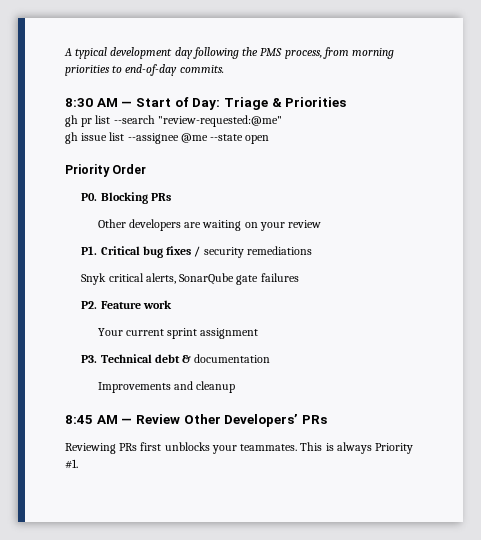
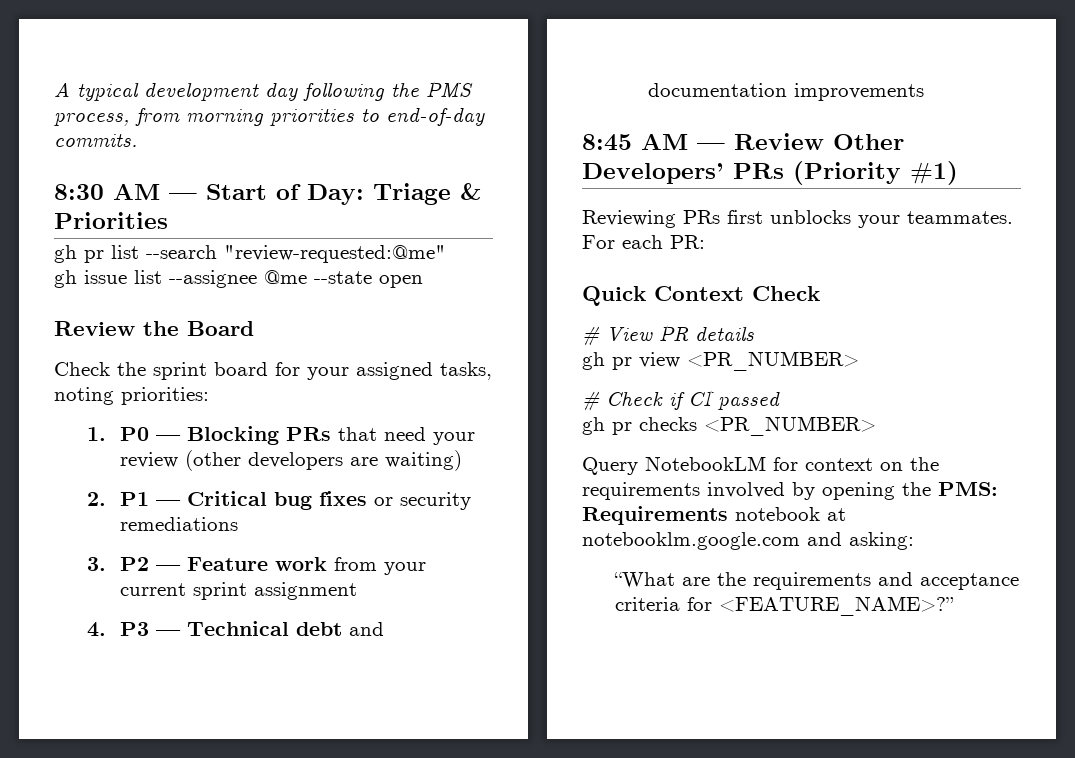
- Priority Order
- P0. Blocking PRs
- Other developers are waiting on your review
- P1. Critical bug fixes / security remediations
+ Review the Board
+ Check the sprint board for your assigned tasks, noting priorities:
+ 1. P0 — Blocking PRs that need your review (other developers are waiting)
+ 2. P1 — Critical bug fixes or security remediations
- Snyk critical alerts, SonarQube gate failures
- P2. Feature work
- Your current sprint assignment
+ 3. P2 — Feature work from your current sprint assignment
- P3. Technical debt & documentation
- Improvements and cleanup
+ 4. P3 — Technical debt and documentation improvements
- 8:45 AM — Review Other Developers’ PRs
+ 8:45 AM — Review Other Developers’ PRs (Priority #1)
- This is always Priority #1.
+ For each PR:
+ Quick Context Check
+ # View PR details
+ gh pr view <PR_NUMBER>
+ # Check if CI passed
+ gh pr checks <PR_NUMBER>
+ Query NotebookLM for context on the requirements involved by opening the PMS: Requirements notebook at notebooklm.google.com and asking:
+ “What are the requirements and acceptance criteria for <FEATURE_NAME>?”

